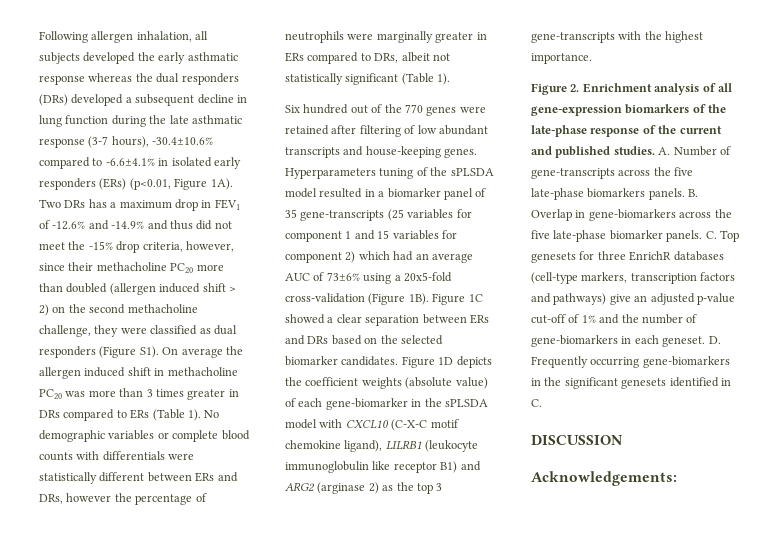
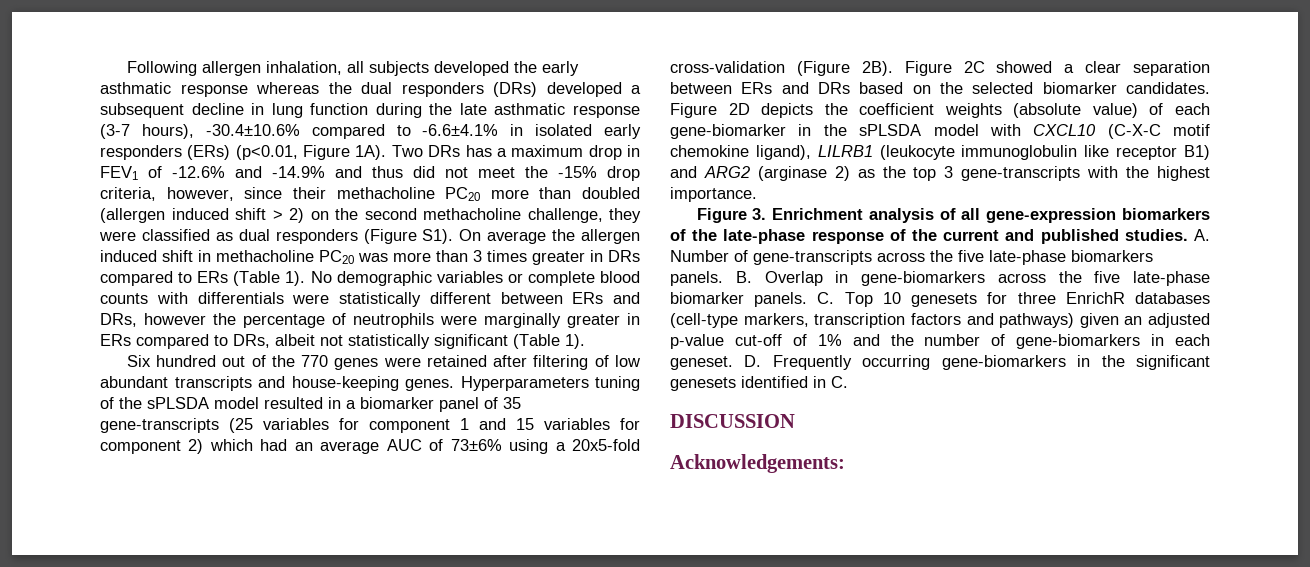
- Hyperparameters tuning of the sPLSDA model resulted in a biomarker panel of 35 gene-transcripts (25 variables for component 1 and 15 variables for component 2) which had an average AUC of 73±6% using a 20x5-fold cross-validation (Figure 1B). Figure 1C showed a clear separation between ERs and DRs based on the selected biomarker candidates.
+ Hyperparameters tuning of the sPLSDA model resulted in a biomarker panel of 35 gene-transcripts (25 variables for component 1 and 15 variables for component 2) which had an average AUC of 73±6% using a 20x5-fold cross-validation (Figure 2B). Figure 2C showed a clear separation between ERs and DRs based on the selected biomarker candidates.
- Figure 1D depicts the coefficient weights (absolute value) of each gene-biomarker in the sPLSDA model with CXCL10 (C-X-C motif chemokine ligand), LILRB1 (leukocyte immunoglobulin like receptor B1) and ARG2 (arginase 2) as the top 3 gene-transcripts with the highest importance.
+ Figure 2D depicts the coefficient weights (absolute value) of each gene-biomarker in the sPLSDA model with CXCL10 (C-X-C motif chemokine ligand), LILRB1 (leukocyte immunoglobulin like receptor B1) and ARG2 (arginase 2) as the top 3 gene-transcripts with the highest importance.
- Figure 2. Enrichment analysis of all gene-expression biomarkers of the late-phase response of the current and published studies.
+ Figure 3. Enrichment analysis of all gene-expression biomarkers of the late-phase response of the current and published studies.
- C. Top genesets for three EnrichR databases (cell-type markers, transcription factors and pathways) give an adjusted p-value cut-off of 1% and the number of gene-biomarkers in each geneset.
+ C. Top 10 genesets for three EnrichR databases (cell-type markers, transcription factors and pathways) given an adjusted p-value cut-off of 1% and the number of gene-biomarkers in each geneset.

